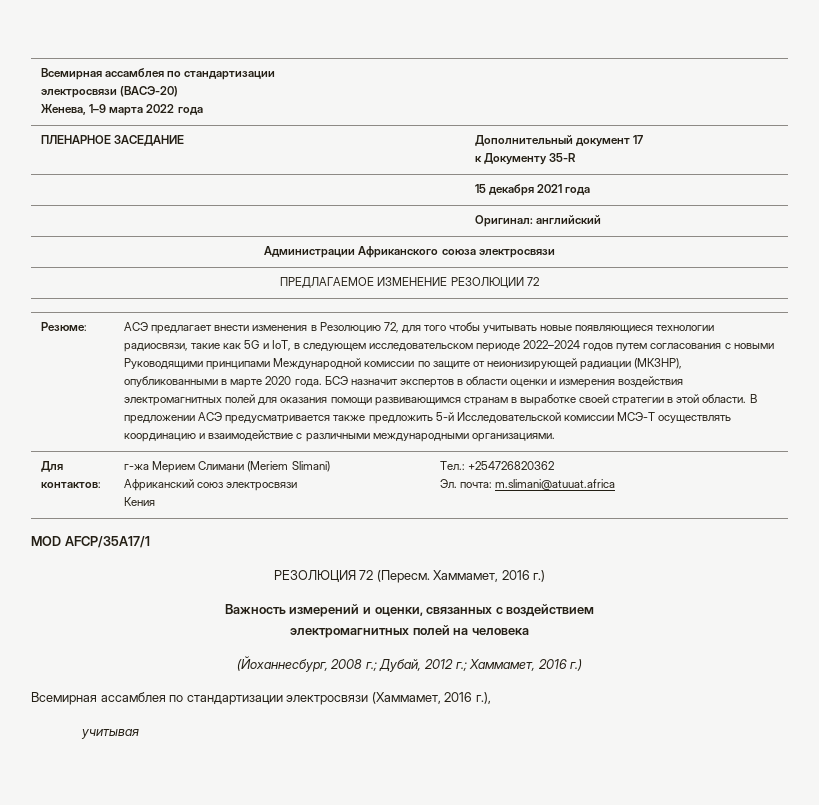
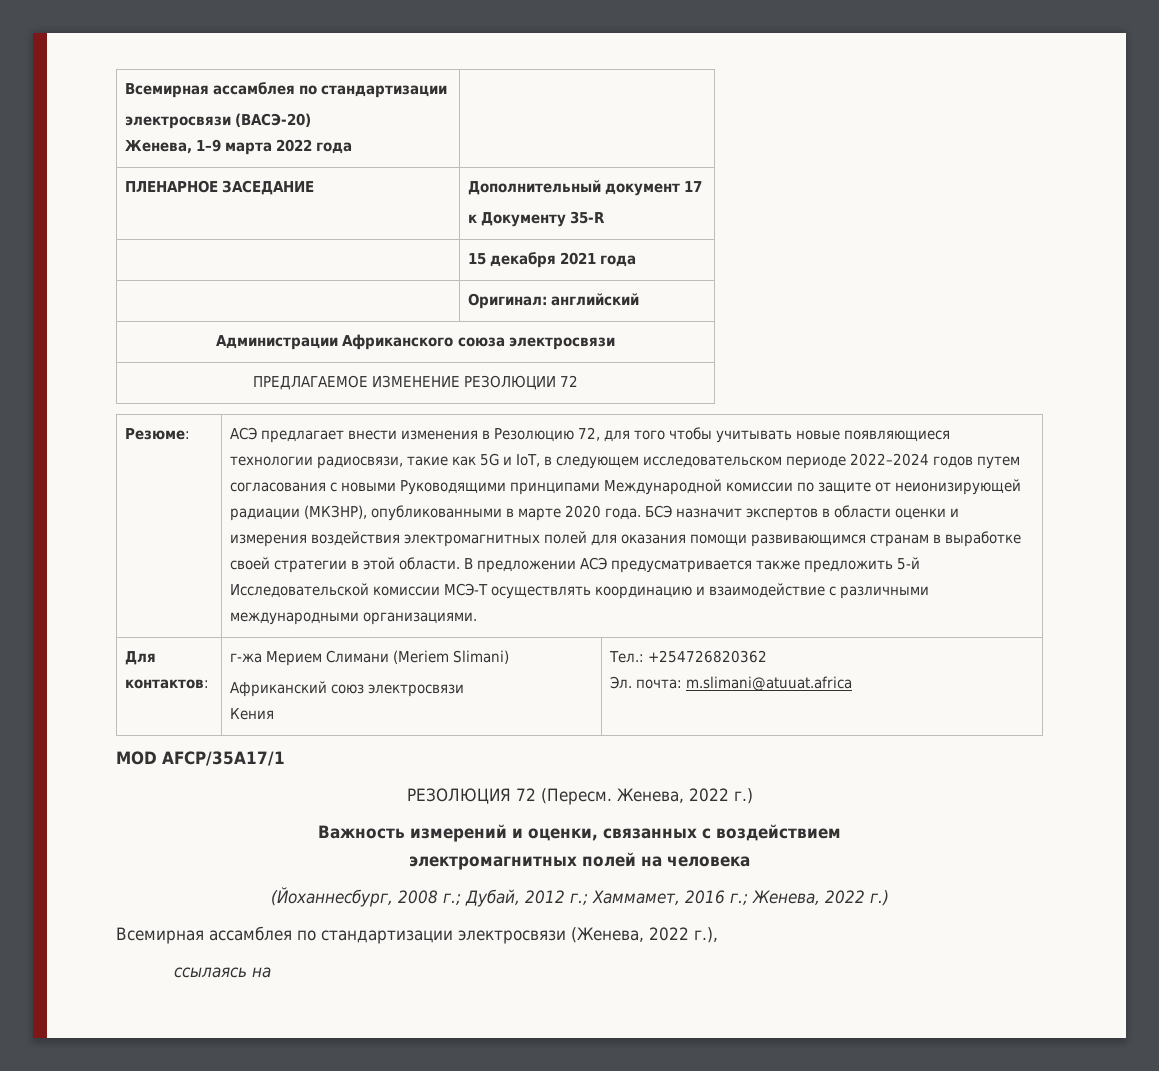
- РЕЗОЛЮЦИЯ 72 (Пересм. Хаммамет, 2016 г.)
+ РЕЗОЛЮЦИЯ 72 (Пересм. Женева, 2022 г.)
- (Йоханнесбург, 2008 г.; Дубай, 2012 г.; Хаммамет, 2016 г.)
+ (Йоханнесбург, 2008 г.; Дубай, 2012 г.; Хаммамет, 2016 г.; Женева, 2022 г.)
- Всемирная ассамблея по стандартизации электросвязи (Хаммамет, 2016 г.),
+ Всемирная ассамблея по стандартизации электросвязи (Женева, 2022 г.),
- учитывая
+ ссылаясь на

